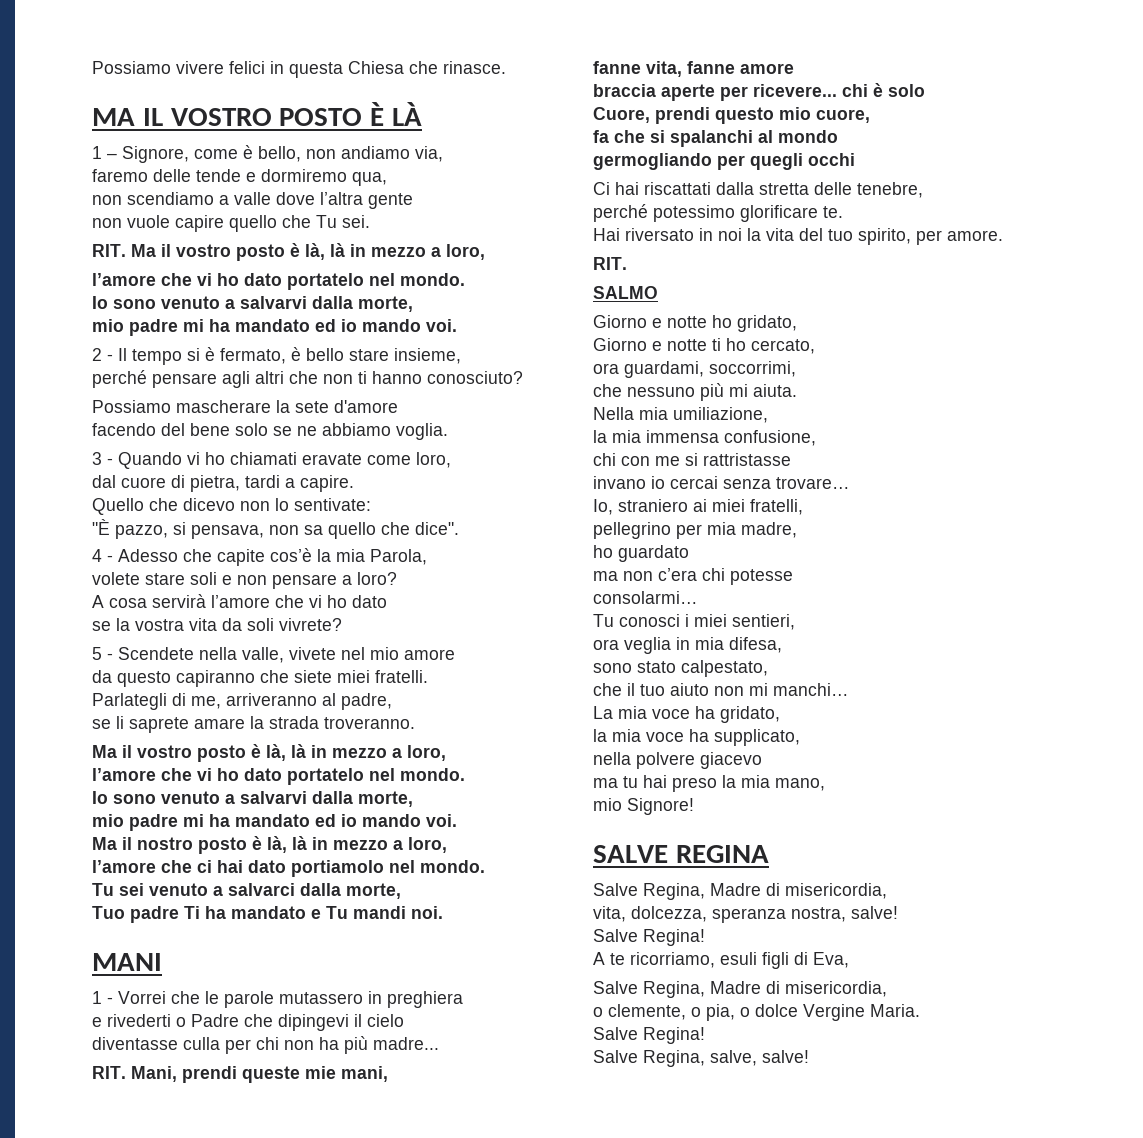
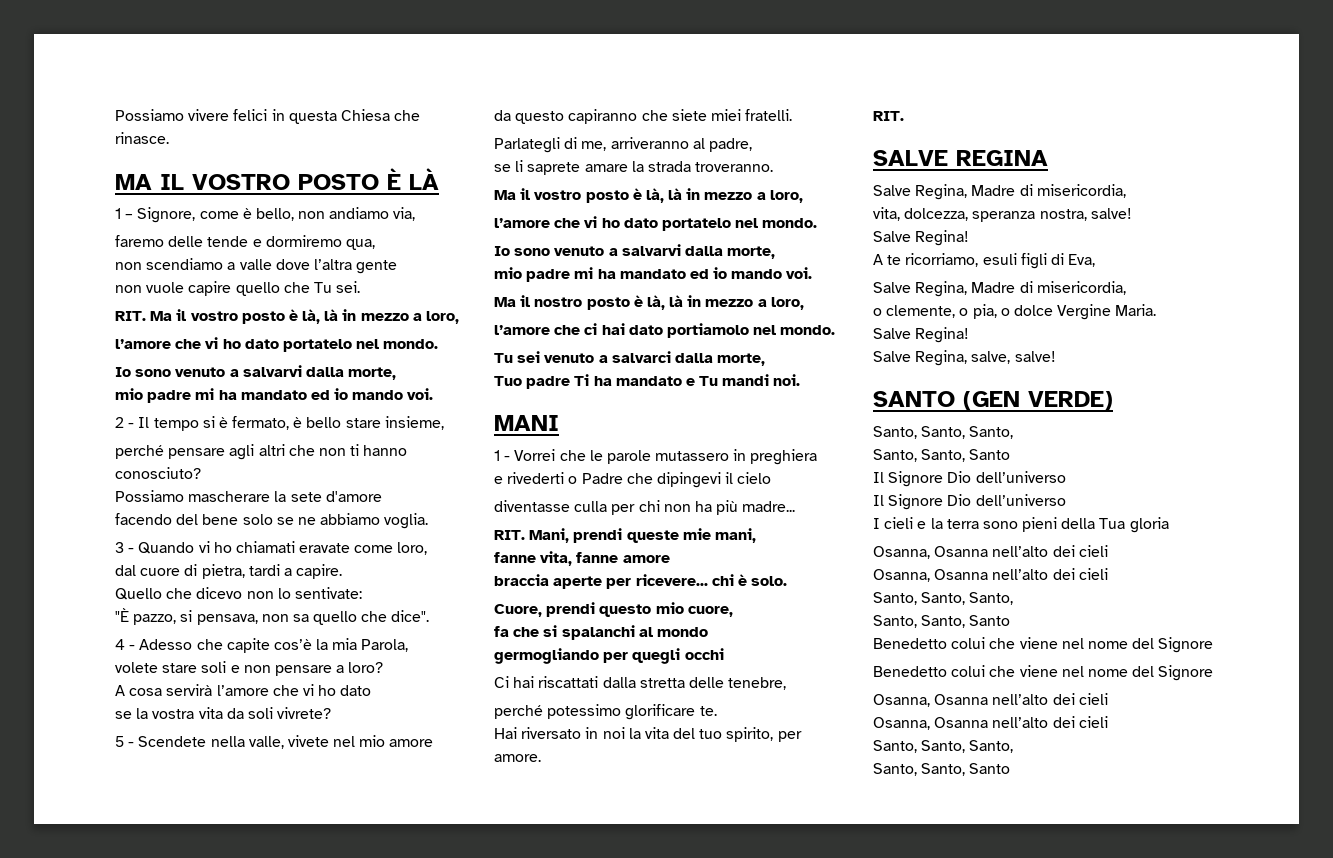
- braccia aperte per ricevere... chi è solo
+ braccia aperte per ricevere... chi è solo.
- SALMO
- Giorno e notte ho gridato,
- Giorno e notte ti ho cercato,
- ora guardami, soccorrimi,
- che nessuno più mi aiuta.
- Nella mia umiliazione,
- la mia immensa confusione,
- chi con me si rattristasse
- invano io cercai senza trovare…
- Io, straniero ai miei fratelli,
- pellegrino per mia madre,
- ho guardato
- ma non c’era chi potesse
- consolarmi…
- Tu conosci i miei sentieri,
- ora veglia in mia difesa,
- sono stato calpestato,
- che il tuo aiuto non mi manchi…
- La mia voce ha gridato,
- la mia voce ha supplicato,
- nella polvere giacevo
- ma tu hai preso la mia mano,
- mio Signore!
+ SANTO (GEN VERDE)
+ Santo, Santo, Santo,
+ Santo, Santo, Santo
+ Il Signore Dio dell’universo
+ Il Signore Dio dell’universo
+ I cieli e la terra sono pieni della Tua gloria
+ Osanna, Osanna nell’alto dei cieli
+ Osanna, Osanna nell’alto dei cieli
+ Santo, Santo, Santo,
+ Santo, Santo, Santo
+ Benedetto colui che viene nel nome del Signore
+ Benedetto colui che viene nel nome del Signore
+ Osanna, Osanna nell’alto dei cieli
+ Osanna, Osanna nell’alto dei cieli
+ Santo, Santo, Santo,
+ Santo, Santo, Santo

